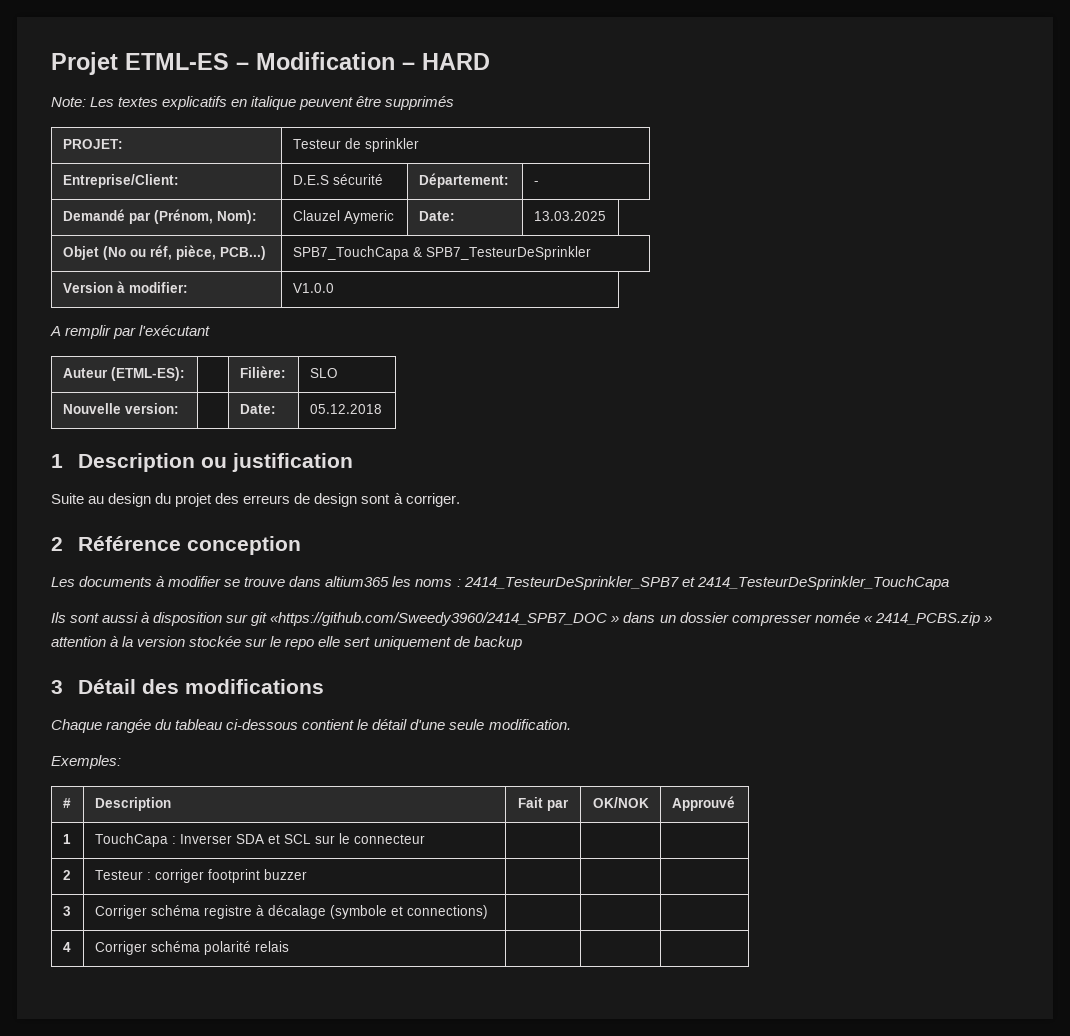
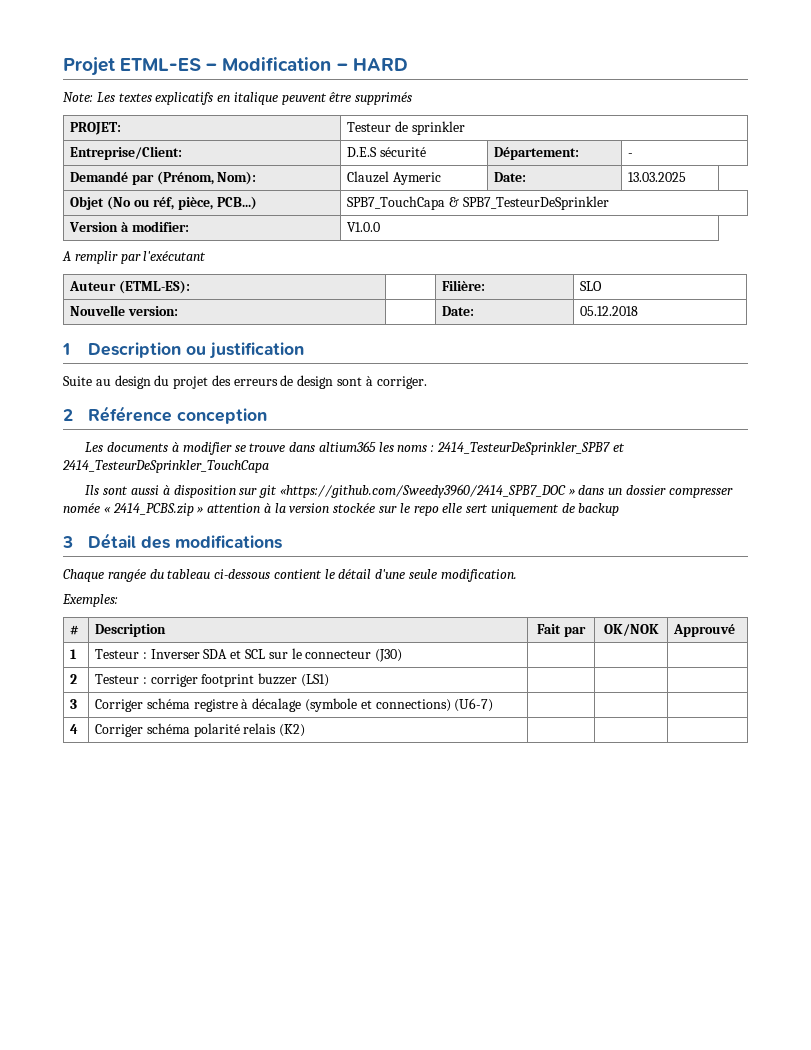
- 1 | TouchCapa : Inverser SDA et SCL sur le connecteur | | |
+ 1 | Testeur : Inverser SDA et SCL sur le connecteur (J30) | | |
- 2 | Testeur : corriger footprint buzzer | | |
+ 2 | Testeur : corriger footprint buzzer (LS1) | | |
- 3 | Corriger schéma registre à décalage (symbole et connections) | | |
+ 3 | Corriger schéma registre à décalage (symbole et connections) (U6-7) | | |
- 4 | Corriger schéma polarité relais | | |
+ 4 | Corriger schéma polarité relais (K2) | | |

